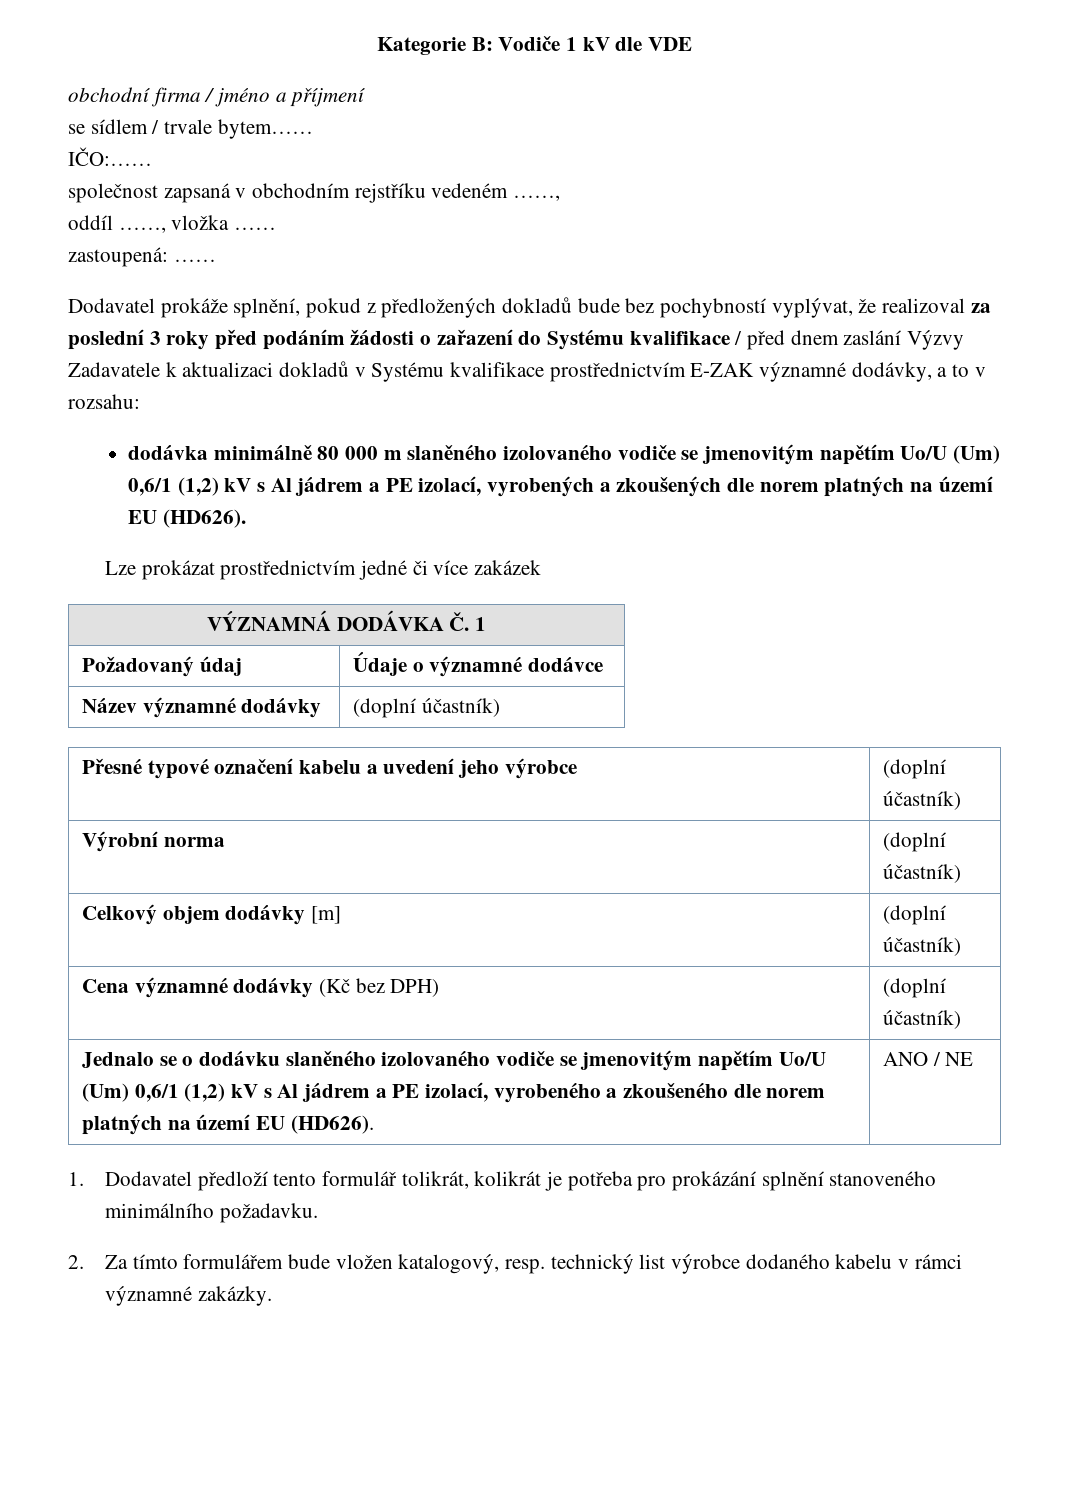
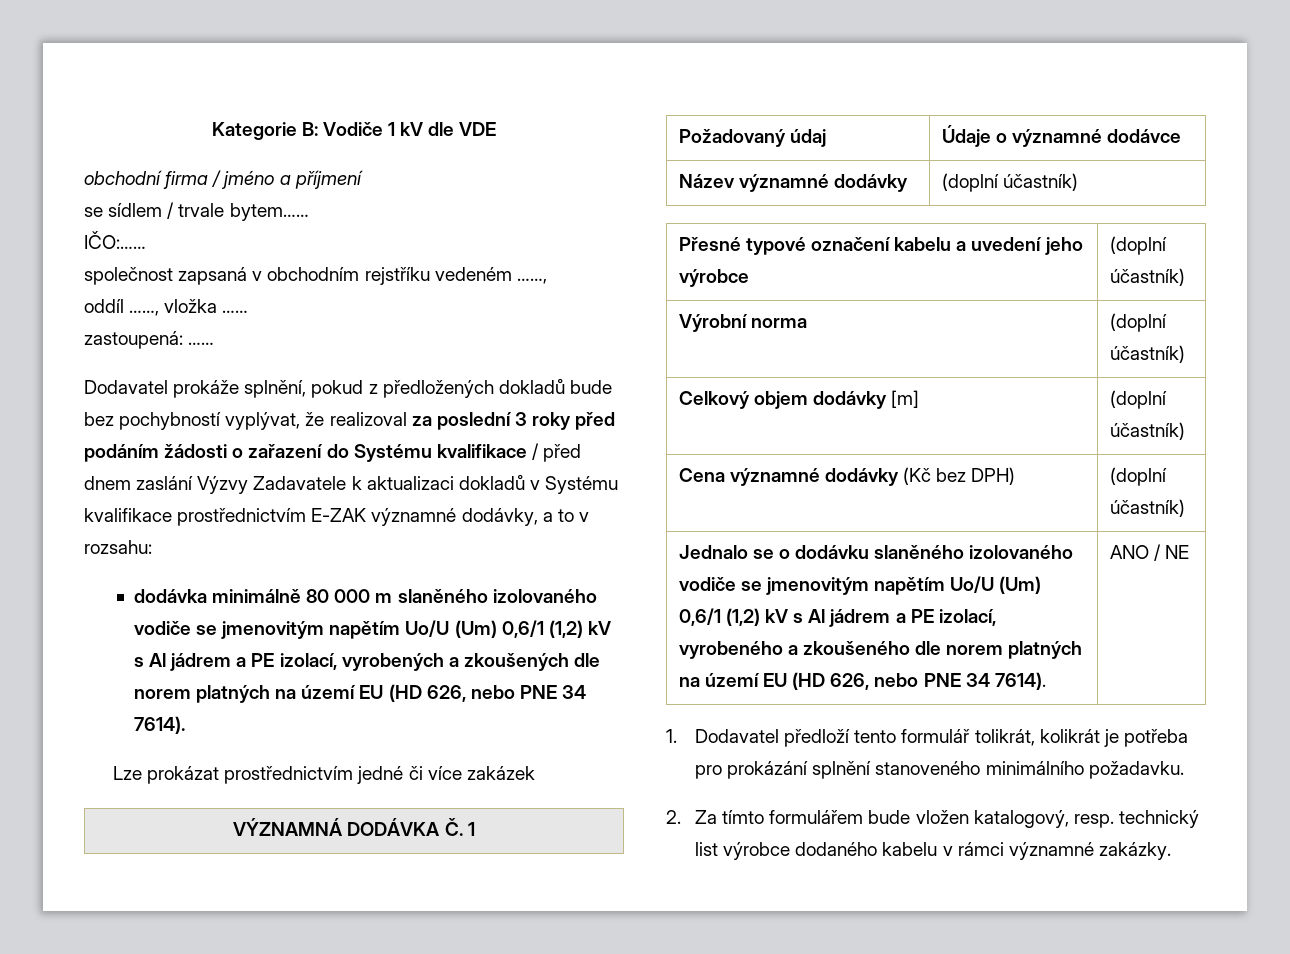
- dodávka minimálně 80 000 m slaněného izolovaného vodiče se jmenovitým napětím Uo/U (Um) 0,6/1 (1,2) kV s Al jádrem a PE izolací, vyrobených a zkoušených dle norem platných na území EU (HD626).
+ dodávka minimálně 80 000 m slaněného izolovaného vodiče se jmenovitým napětím Uo/U (Um) 0,6/1 (1,2) kV s Al jádrem a PE izolací, vyrobených a zkoušených dle norem platných na území EU (HD 626, nebo PNE 34 7614).
- Jednalo se o dodávku slaněného izolovaného vodiče se jmenovitým napětím Uo/U (Um) 0,6/1 (1,2) kV s Al jádrem a PE izolací, vyrobeného a zkoušeného dle norem platných na území EU (HD626). | ANO / NE
+ Jednalo se o dodávku slaněného izolovaného vodiče se jmenovitým napětím Uo/U (Um) 0,6/1 (1,2) kV s Al jádrem a PE izolací, vyrobeného a zkoušeného dle norem platných na území EU (HD 626, nebo PNE 34 7614). | ANO / NE

